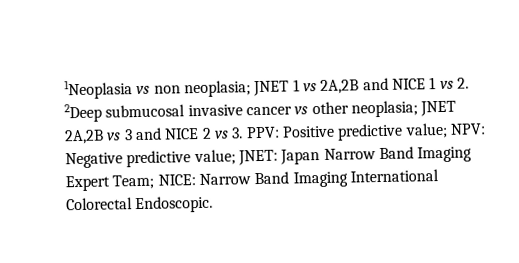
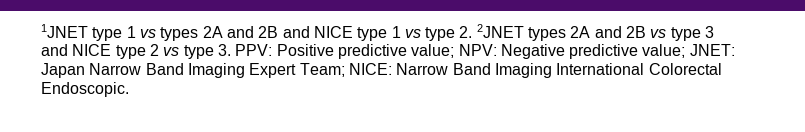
- 1Neoplasia vs non neoplasia; JNET 1 vs 2A,2B and NICE 1 vs 2. 2Deep submucosal invasive cancer vs other neoplasia; JNET 2A,2B vs 3 and NICE 2 vs 3. PPV: Positive predictive value; NPV: Negative predictive value; JNET: Japan Narrow Band Imaging Expert Team; NICE: Narrow Band Imaging International Colorectal Endoscopic.
+ 1JNET type 1 vs types 2A and 2B and NICE type 1 vs type 2. 2JNET types 2A and 2B vs type 3 and NICE type 2 vs type 3. PPV: Positive predictive value; NPV: Negative predictive value; JNET: Japan Narrow Band Imaging Expert Team; NICE: Narrow Band Imaging International Colorectal Endoscopic.

